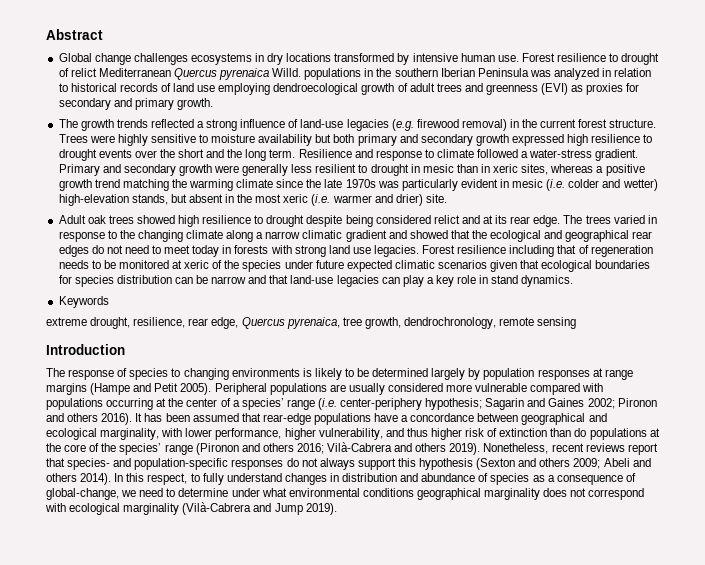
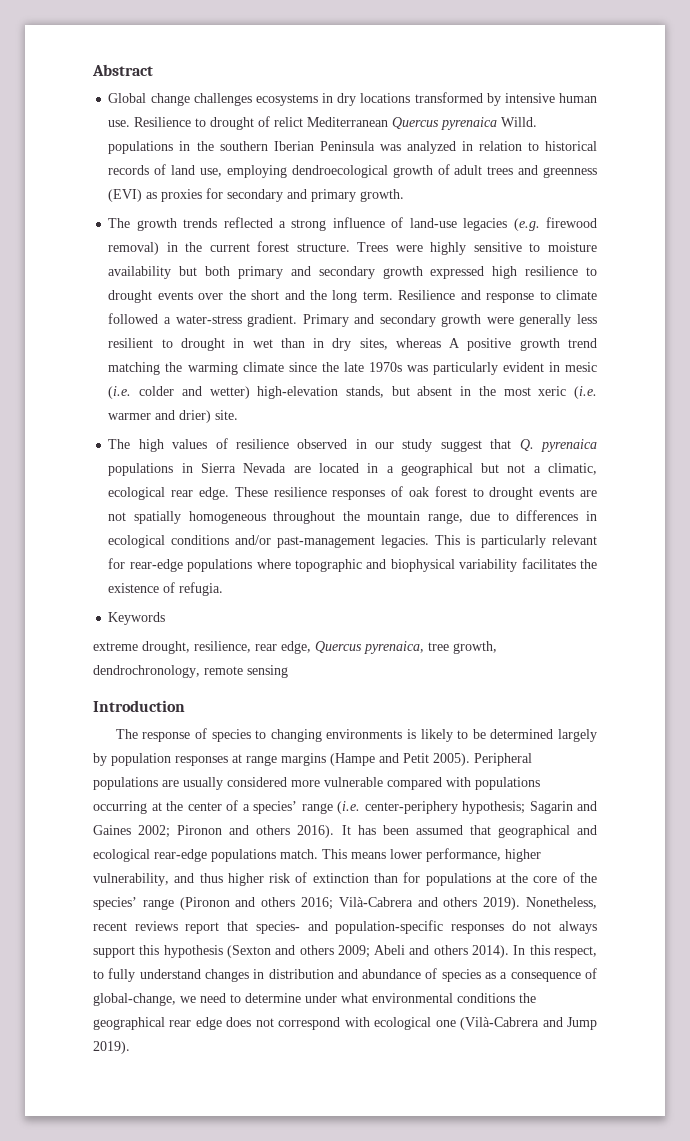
- Forest resilience to drought of relict Mediterranean Quercus pyrenaica Willd. populations in the southern Iberian Peninsula was analyzed in relation to historical records of land use employing dendroecological growth of adult trees and greenness (EVI) as proxies for secondary and primary growth.
+ Resilience to drought of relict Mediterranean Quercus pyrenaica Willd. populations in the southern Iberian Peninsula was analyzed in relation to historical records of land use, employing dendroecological growth of adult trees and greenness (EVI) as proxies for secondary and primary growth.
- Primary and secondary growth were generally less resilient to drought in mesic than in xeric sites, whereas a positive growth trend matching the warming climate since the late 1970s was particularly evident in mesic (i.e. colder and wetter) high-elevation stands, but absent in the most xeric (i.e. warmer and drier) site.
+ Primary and secondary growth were generally less resilient to drought in wet than in dry sites, whereas A positive growth trend matching the warming climate since the late 1970s was particularly evident in mesic (i.e. colder and wetter) high-elevation stands, but absent in the most xeric (i.e. warmer and drier) site.
- Adult oak trees showed high resilience to drought despite being considered relict and at its rear edge. The trees varied in response to the changing climate along a narrow climatic gradient and showed that the ecological and geographical rear edges do not need to meet today in forests with strong land use legacies. Forest resilience including that of regeneration needs to be monitored at xeric of the species under future expected climatic scenarios given that ecological boundaries for species distribution can be narrow and that land-use legacies can play a key role in stand dynamics.
+ The high values of resilience observed in our study suggest that Q. pyrenaica populations in Sierra Nevada are located in a geographical but not a climatic, ecological rear edge. These resilience responses of oak forest to drought events are not spatially homogeneous throughout the mountain range, due to differences in ecological conditions and/or past-management legacies. This is particularly relevant for rear-edge populations where topographic and biophysical variability facilitates the existence of refugia.
- It has been assumed that rear-edge populations have a concordance between geographical and ecological marginality, with lower performance, higher vulnerability, and thus higher risk of extinction than do populations at the core of the species’ range (Pironon and others 2016; Vilà-Cabrera and others 2019).
+ It has been assumed that geographical and ecological rear-edge populations match. This means lower performance, higher vulnerability, and thus higher risk of extinction than for populations at the core of the species’ range (Pironon and others 2016; Vilà-Cabrera and others 2019).
- In this respect, to fully understand changes in distribution and abundance of species as a consequence of global-change, we need to determine under what environmental conditions geographical marginality does not correspond with ecological marginality (Vilà-Cabrera and Jump 2019).
+ In this respect, to fully understand changes in distribution and abundance of species as a consequence of global-change, we need to determine under what environmental conditions the geographical rear edge does not correspond with ecological one (Vilà-Cabrera and Jump 2019).

